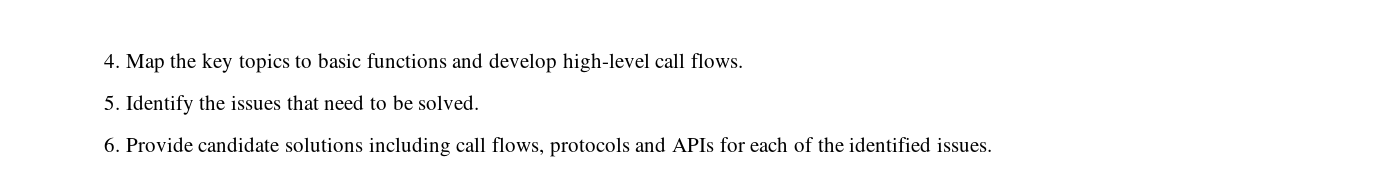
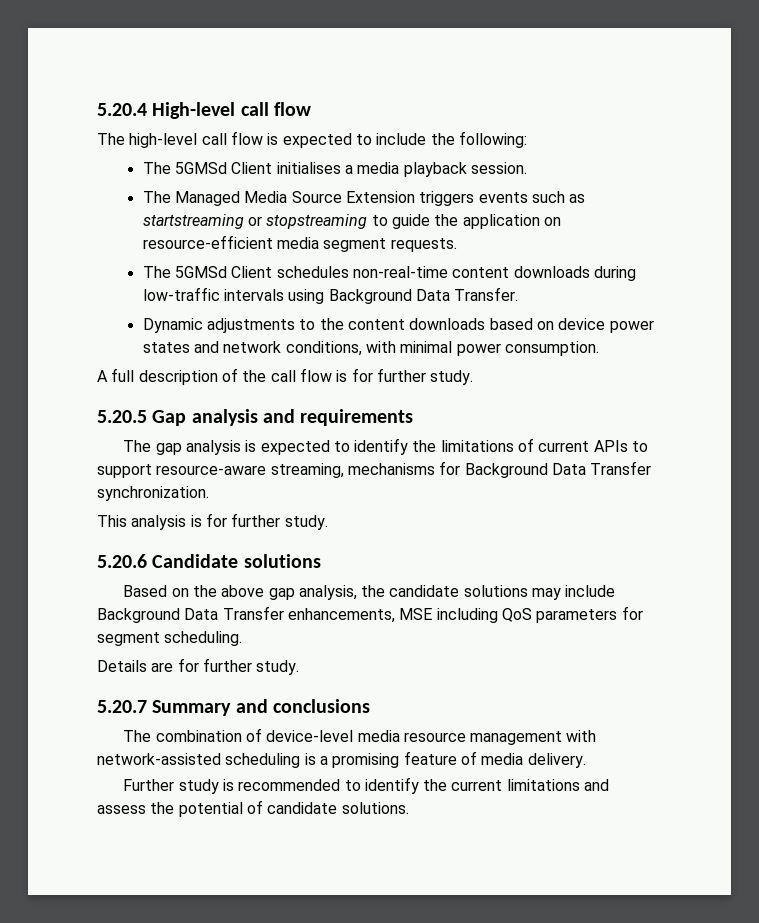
- 4. Map the key topics to basic functions and develop high-level call flows.
- 5. Identify the issues that need to be solved.
- 6. Provide candidate solutions including call flows, protocols and APIs for each of the identified issues.
+ 5.20.4 High-level call flow
+ The high-level call flow is expected to include the following:
+ The 5GMSd Client initialises a media playback session.
+ The Managed Media Source Extension triggers events such as startstreaming or stopstreaming to guide the application on resource-efficient media segment requests.
+ The 5GMSd Client schedules non-real-time content downloads during low-traffic intervals using Background Data Transfer.
+ Dynamic adjustments to the content downloads based on device power states and network conditions, with minimal power consumption.
+ A full description of the call flow is for further study.
+ 5.20.5 Gap analysis and requirements
+ The gap analysis is expected to identify the limitations of current APIs to support resource-aware streaming, mechanisms for Background Data Transfer synchronization.
+ This analysis is for further study.
+ 5.20.6 Candidate solutions
+ Based on the above gap analysis, the candidate solutions may include Background Data Transfer enhancements, MSE including QoS parameters for segment scheduling.
+ Details are for further study.
+ 5.20.7 Summary and conclusions
+ The combination of device-level media resource management with network-assisted scheduling is a promising feature of media delivery.
+ Further study is recommended to identify the current limitations and assess the potential of candidate solutions.

